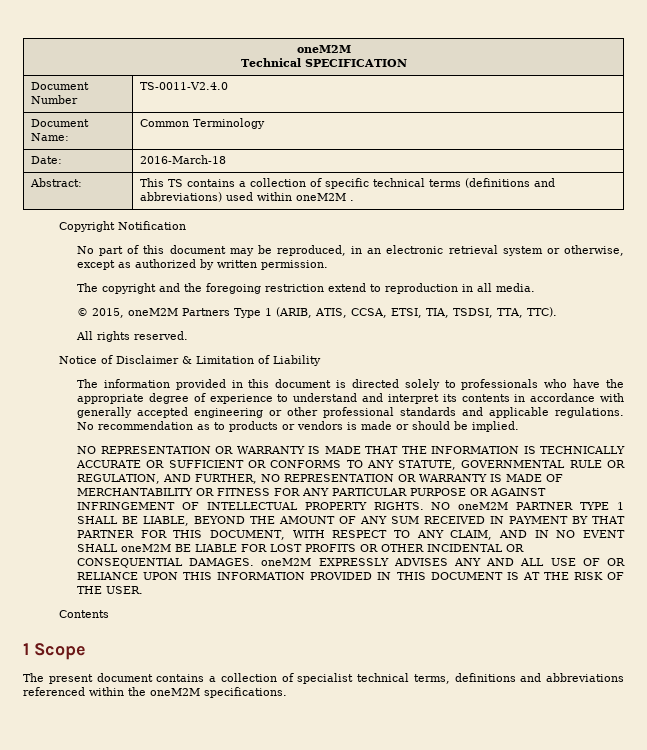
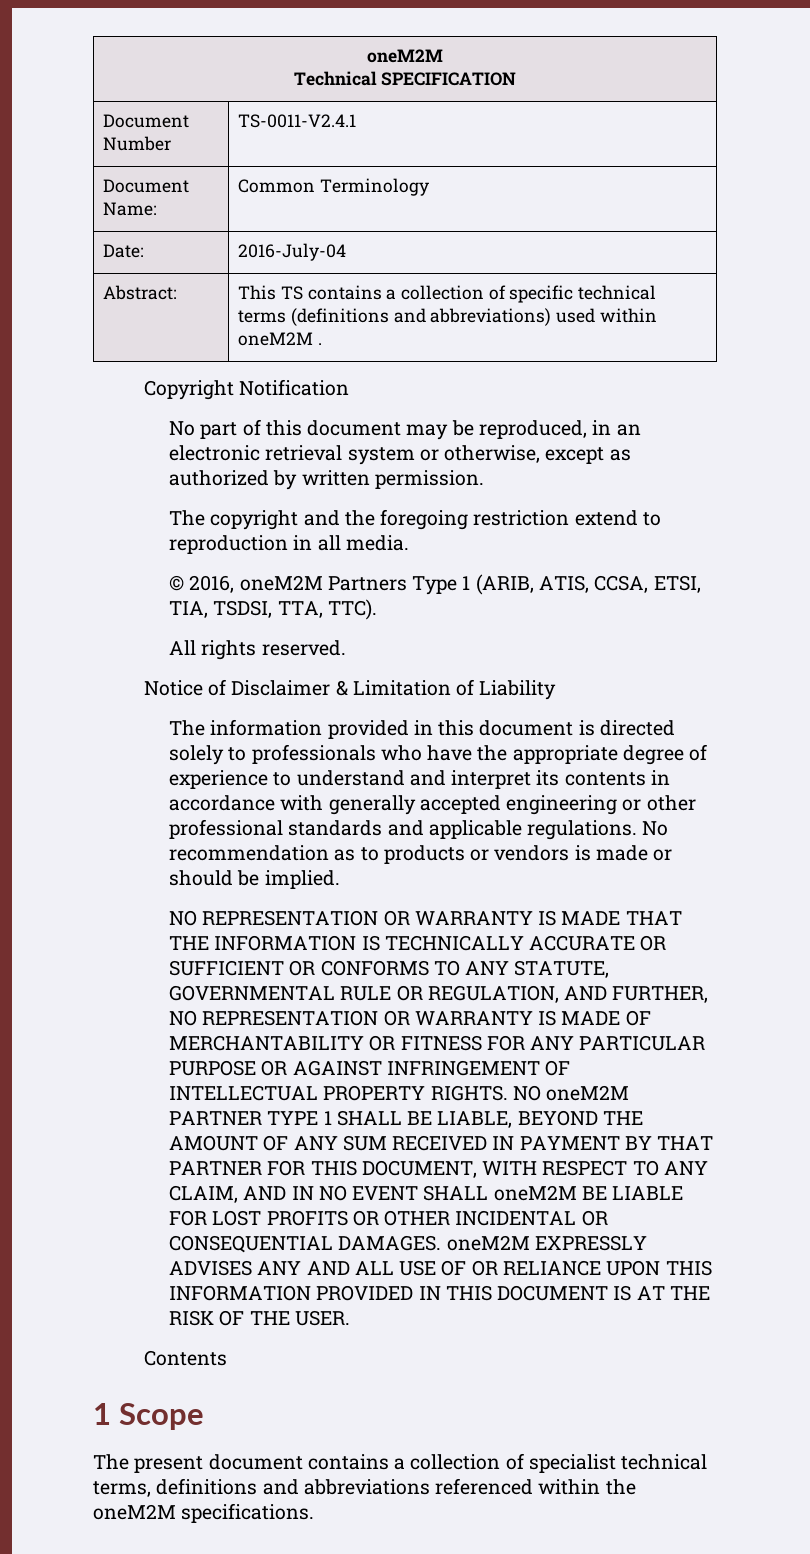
- Document Number | TS-0011-V2.4.0
+ Document Number | TS-0011-V2.4.1
- Date: | 2016-March-18
+ Date: | 2016-July-04
- © 2015, oneM2M Partners Type 1 (ARIB, ATIS, CCSA, ETSI, TIA, TSDSI, TTA, TTC).
+ © 2016, oneM2M Partners Type 1 (ARIB, ATIS, CCSA, ETSI, TIA, TSDSI, TTA, TTC).

